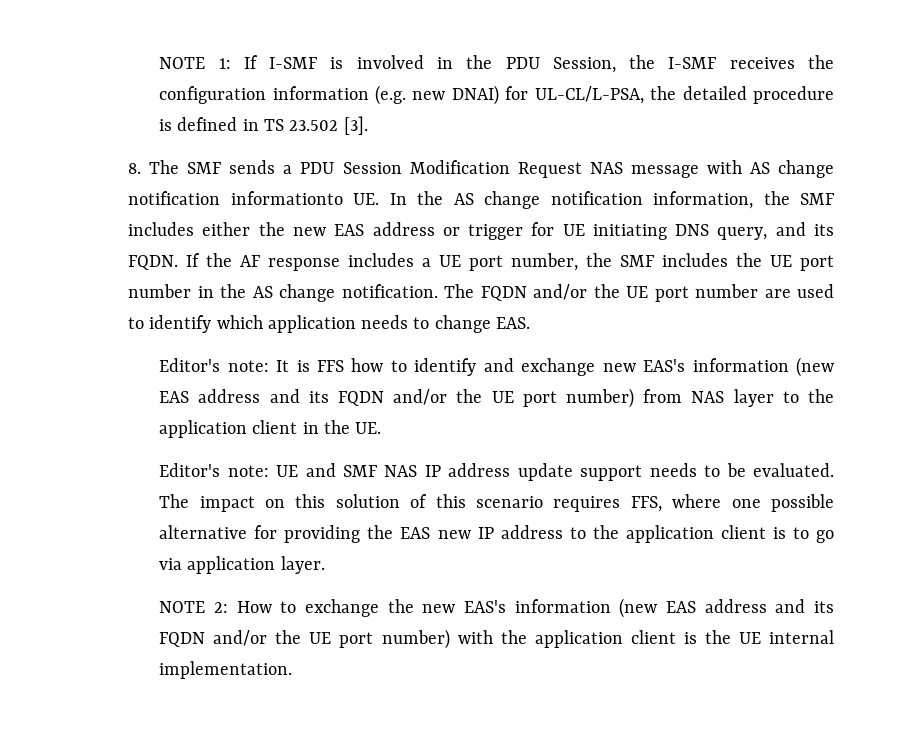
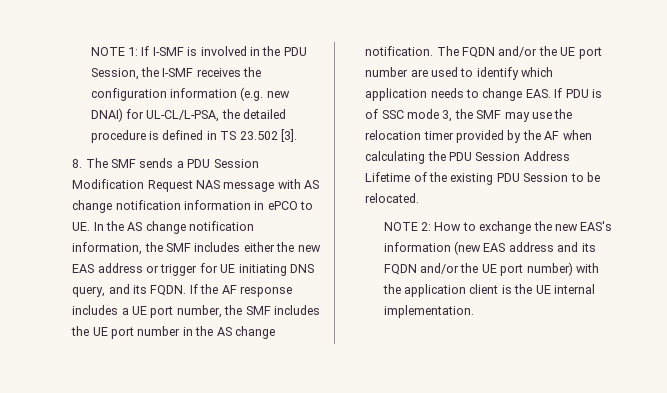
- 8. The SMF sends a PDU Session Modification Request NAS message with AS change notification informationto UE. In the AS change notification information, the SMF includes either the new EAS address or trigger for UE initiating DNS query, and its FQDN.
+ 8. The SMF sends a PDU Session Modification Request NAS message with AS change notification information in ePCO to UE. In the AS change notification information, the SMF includes either the new EAS address or trigger for UE initiating DNS query, and its FQDN.
- The FQDN and/or the UE port number are used to identify which application needs to change EAS.
- Editor's note: It is FFS how to identify and exchange new EAS's information (new EAS address and its FQDN and/or the UE port number) from NAS layer to the application client in the UE.
- Editor's note: UE and SMF NAS IP address update support needs to be evaluated. The impact on this solution of this scenario requires FFS, where one possible alternative for providing the EAS new IP address to the application client is to go via application layer.
+ The FQDN and/or the UE port number are used to identify which application needs to change EAS. If PDU is of SSC mode 3, the SMF may use the relocation timer provided by the AF when calculating the PDU Session Address Lifetime of the existing PDU Session to be relocated.

